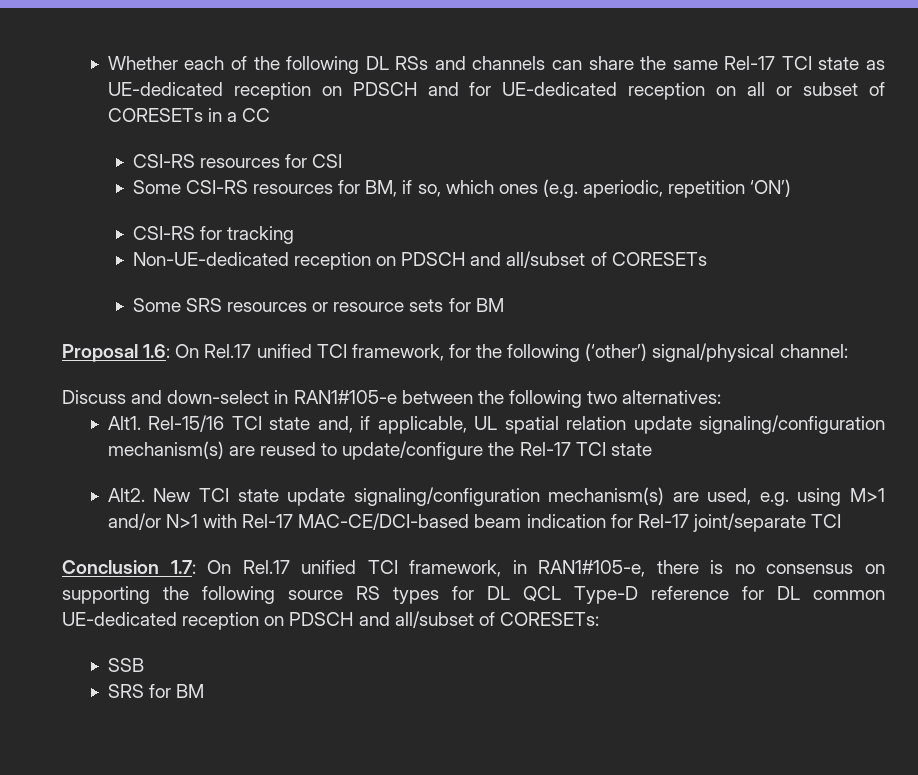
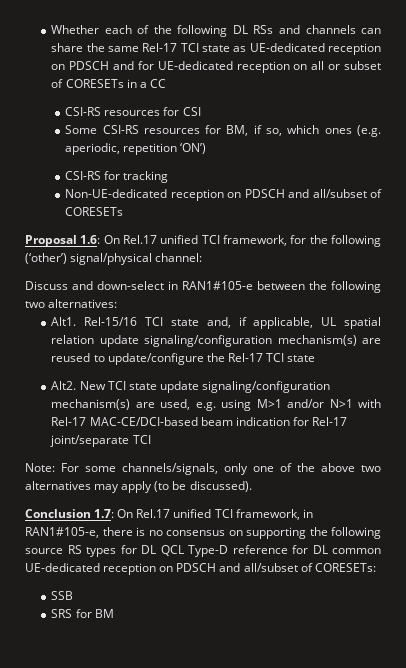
- Some SRS resources or resource sets for BM
+ Note: For some channels/signals, only one of the above two alternatives may apply (to be discussed).

